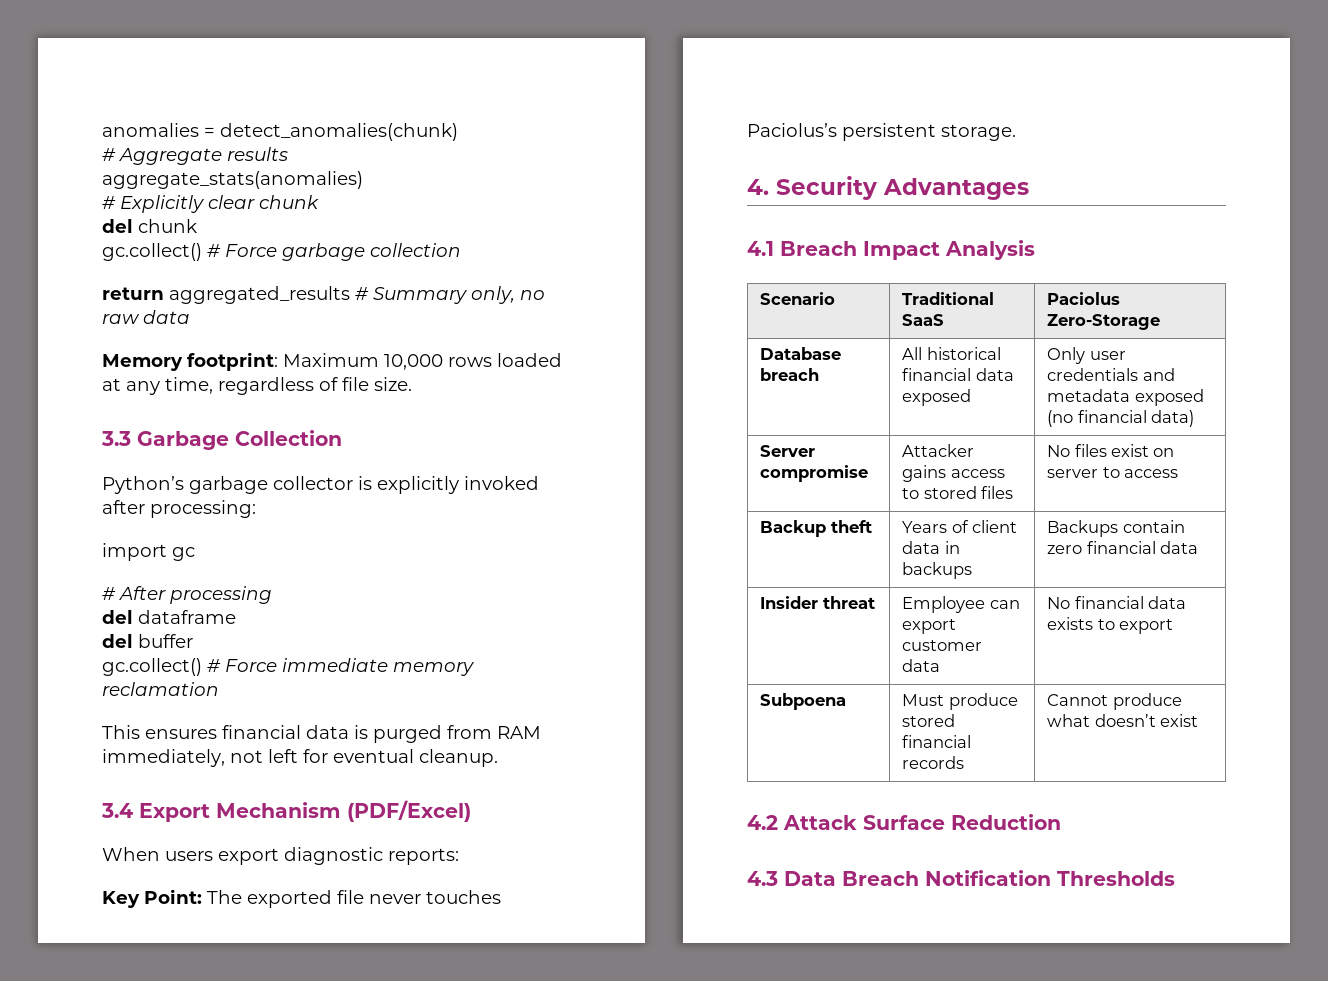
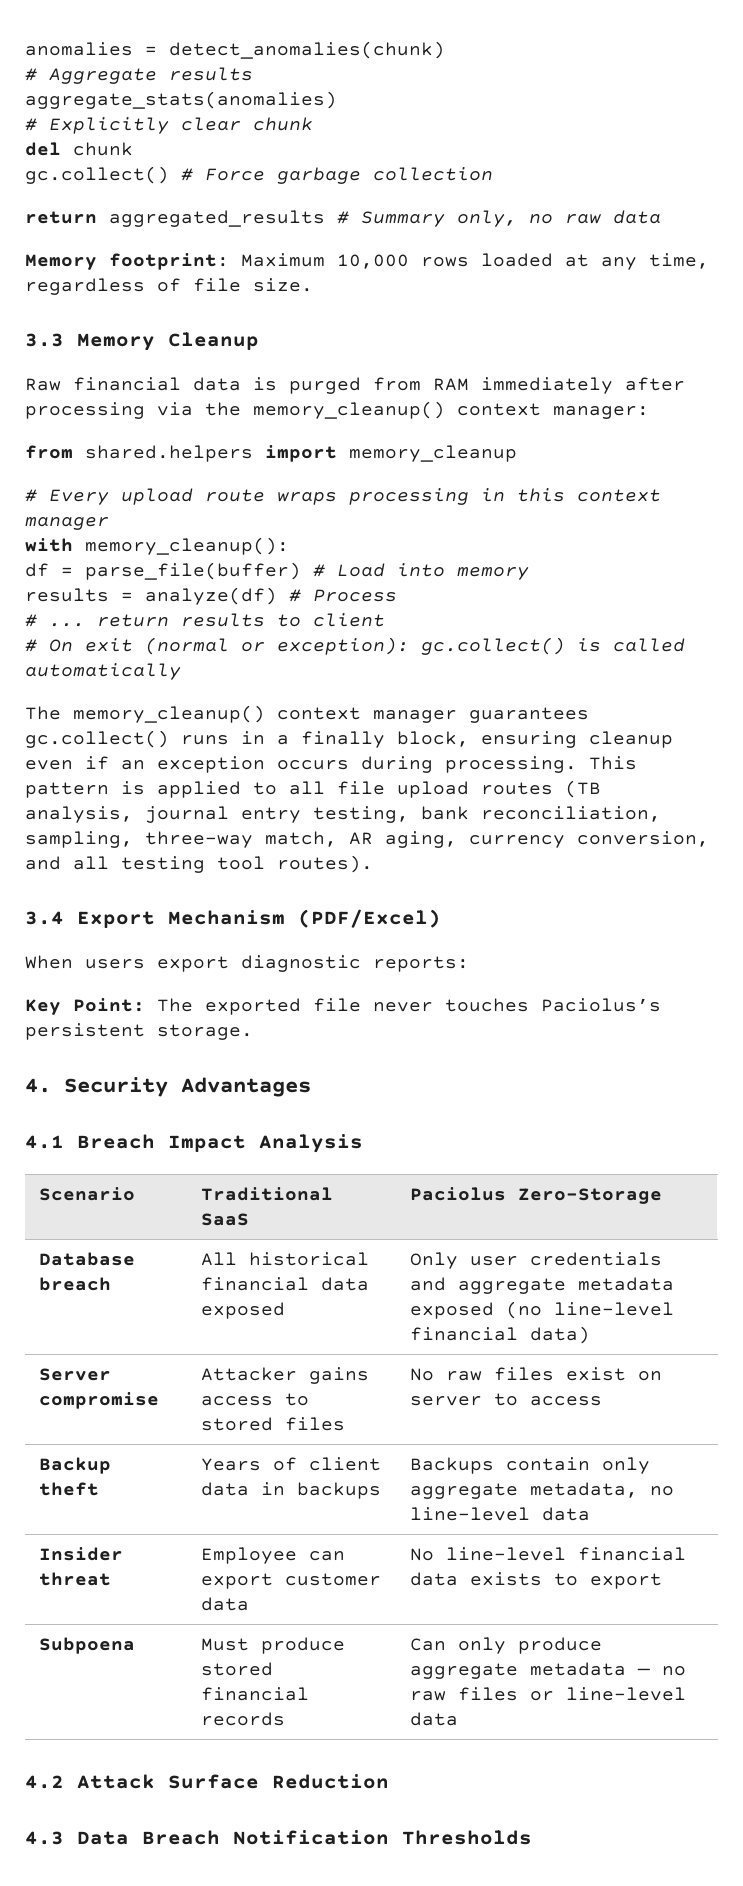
- 3.3 Garbage Collection
- Python’s garbage collector is explicitly invoked after processing:
- import gc
- # After processing
- del dataframe
- del buffer
- gc.collect() # Force immediate memory reclamation
- This ensures financial data is purged from RAM immediately, not left for eventual cleanup.
+ 3.3 Memory Cleanup
+ Raw financial data is purged from RAM immediately after processing via the memory_cleanup() context manager:
+ from shared.helpers import memory_cleanup
+ # Every upload route wraps processing in this context manager
+ with memory_cleanup():
+ df = parse_file(buffer) # Load into memory
+ results = analyze(df) # Process
+ # ... return results to client
+ # On exit (normal or exception): gc.collect() is called automatically
+ The memory_cleanup() context manager guarantees gc.collect() runs in a finally block, ensuring cleanup even if an exception occurs during processing. This pattern is applied to all file upload routes (TB analysis, journal entry testing, bank reconciliation, sampling, three-way match, AR aging, currency conversion, and all testing tool routes).
- Database breach | All historical financial data exposed | Only user credentials and metadata exposed (no financial data)
+ Database breach | All historical financial data exposed | Only user credentials and aggregate metadata exposed (no line-level financial data)
- Server compromise | Attacker gains access to stored files | No files exist on server to access
+ Server compromise | Attacker gains access to stored files | No raw files exist on server to access
- Backup theft | Years of client data in backups | Backups contain zero financial data
+ Backup theft | Years of client data in backups | Backups contain only aggregate metadata, no line-level data
- Insider threat | Employee can export customer data | No financial data exists to export
+ Insider threat | Employee can export customer data | No line-level financial data exists to export
- Subpoena | Must produce stored financial records | Cannot produce what doesn’t exist
+ Subpoena | Must produce stored financial records | Can only produce aggregate metadata — no raw files or line-level data

